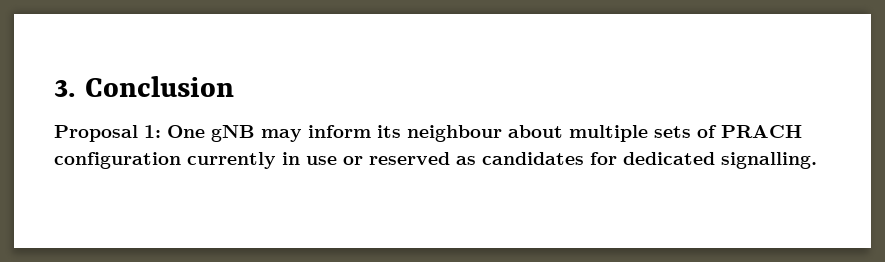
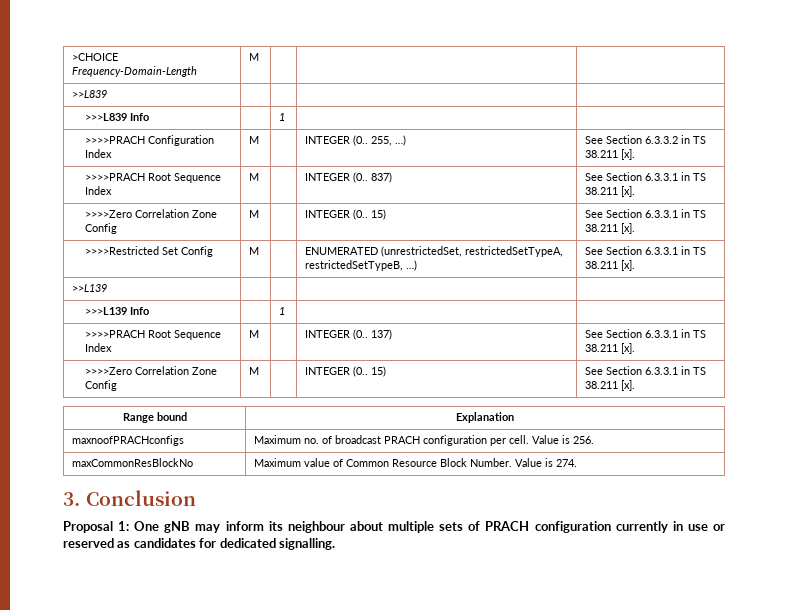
+ >CHOICE Frequency-Domain-Length | M | | |
+ >>L839 | | | |
+ >>>L839 Info | | 1 | |
+ >>>>PRACH Configuration Index | M | | INTEGER (0.. 255, …) | See Section 6.3.3.2 in TS 38.211 [x].
+ >>>>PRACH Root Sequence Index | M | | INTEGER (0.. 837) | See Section 6.3.3.1 in TS 38.211 [x].
+ >>>>Zero Correlation Zone Config | M | | INTEGER (0.. 15) | See Section 6.3.3.1 in TS 38.211 [x].
+ >>>>Restricted Set Config | M | | ENUMERATED (unrestrictedSet, restrictedSetTypeA, restrictedSetTypeB, …) | See Section 6.3.3.1 in TS 38.211 [x].
+ >>L139 | | | |
+ >>>L139 Info | | 1 | |
+ >>>>PRACH Root Sequence Index | M | | INTEGER (0.. 137) | See Section 6.3.3.1 in TS 38.211 [x].
+ >>>>Zero Correlation Zone Config | M | | INTEGER (0.. 15) | See Section 6.3.3.1 in TS 38.211 [x].
+ Range bound | Explanation
+ maxnoofPRACHconfigs | Maximum no. of broadcast PRACH configuration per cell. Value is 256.
+ maxCommonResBlockNo | Maximum value of Common Resource Block Number. Value is 274.

